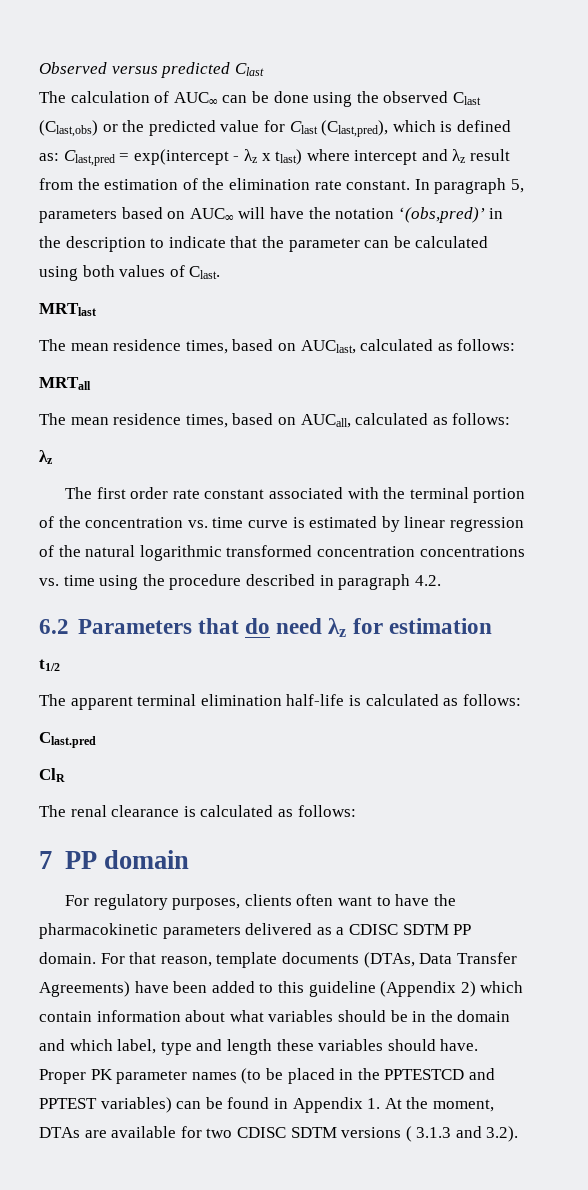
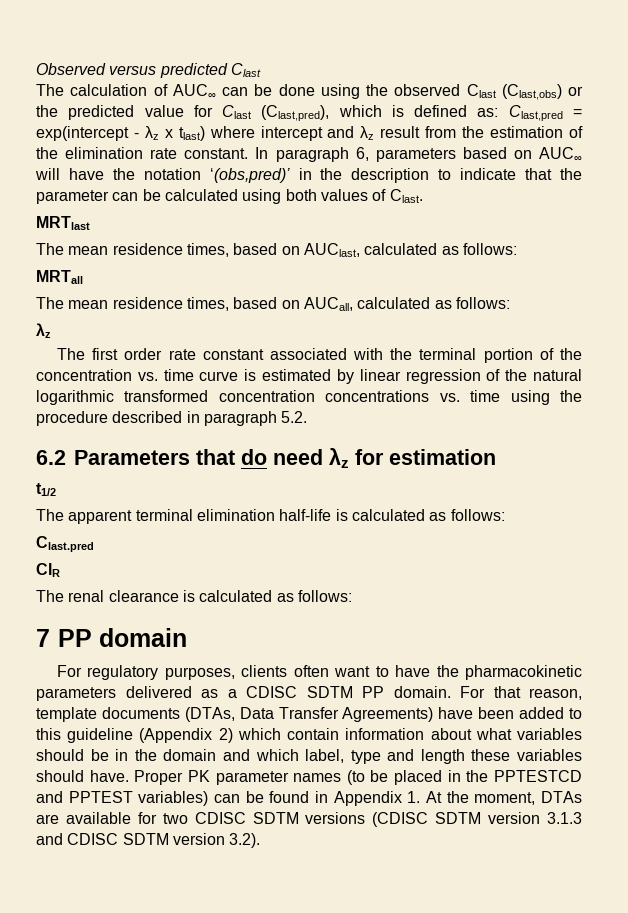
- In paragraph 5, parameters based on AUC∞ will have the notation ‘(obs,pred)’ in the description to indicate that the parameter can be calculated using both values of Clast.
+ In paragraph 6, parameters based on AUC∞ will have the notation ‘(obs,pred)’ in the description to indicate that the parameter can be calculated using both values of Clast.
- The first order rate constant associated with the terminal portion of the concentration vs. time curve is estimated by linear regression of the natural logarithmic transformed concentration concentrations vs. time using the procedure described in paragraph 4.2.
+ The first order rate constant associated with the terminal portion of the concentration vs. time curve is estimated by linear regression of the natural logarithmic transformed concentration concentrations vs. time using the procedure described in paragraph 5.2.
- Proper PK parameter names (to be placed in the PPTESTCD and PPTEST variables) can be found in Appendix 1. At the moment, DTAs are available for two CDISC SDTM versions ( 3.1.3 and 3.2).
+ Proper PK parameter names (to be placed in the PPTESTCD and PPTEST variables) can be found in Appendix 1. At the moment, DTAs are available for two CDISC SDTM versions (CDISC SDTM version 3.1.3 and CDISC SDTM version 3.2).

